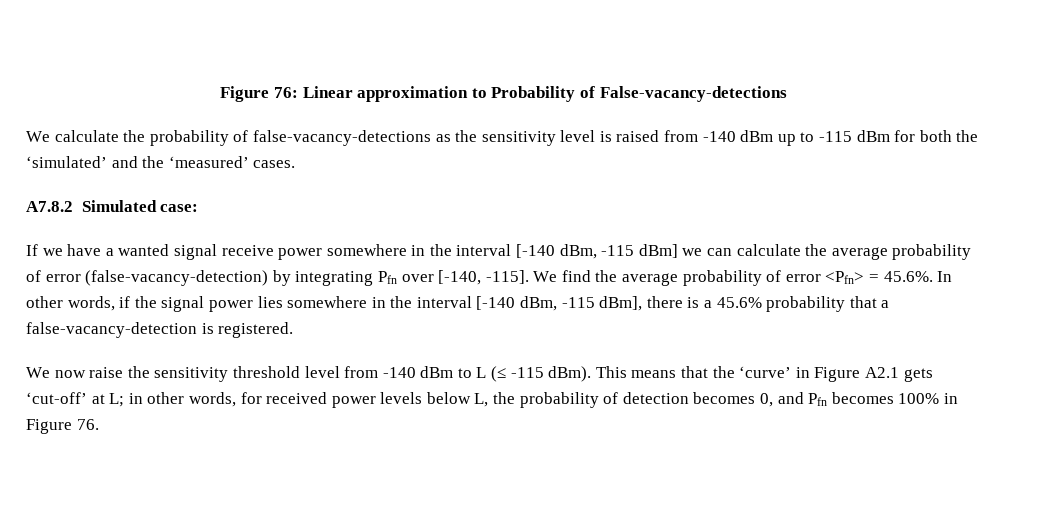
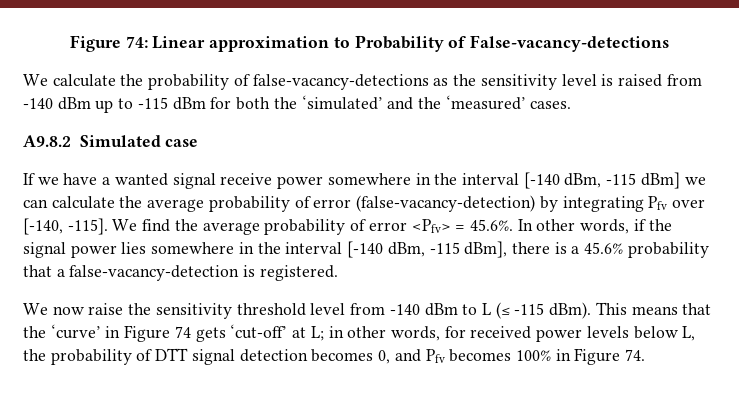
- Figure 76: Linear approximation to Probability of False-vacancy-detections
+ Figure 74: Linear approximation to Probability of False-vacancy-detections
- A7.8.2 Simulated case:
+ A9.8.2 Simulated case
- If we have a wanted signal receive power somewhere in the interval [-140 dBm, -115 dBm] we can calculate the average probability of error (false-vacancy-detection) by integrating Pfn over [-140, -115].
+ If we have a wanted signal receive power somewhere in the interval [-140 dBm, -115 dBm] we can calculate the average probability of error (false-vacancy-detection) by integrating Pfv over [-140, -115].
- We find the average probability of error <Pfn> = 45.6%. In other words, if the signal power lies somewhere in the interval [-140 dBm, -115 dBm], there is a 45.6% probability that a false-vacancy-detection is registered.
+ We find the average probability of error <Pfv> = 45.6%. In other words, if the signal power lies somewhere in the interval [-140 dBm, -115 dBm], there is a 45.6% probability that a false-vacancy-detection is registered.
- This means that the ‘curve’ in Figure A2.1 gets ‘cut-off’ at L; in other words, for received power levels below L, the probability of detection becomes 0, and Pfn becomes 100% in Figure 76.
+ This means that the ‘curve’ in Figure 74 gets ‘cut-off’ at L; in other words, for received power levels below L, the probability of DTT signal detection becomes 0, and Pfv becomes 100% in Figure 74.

